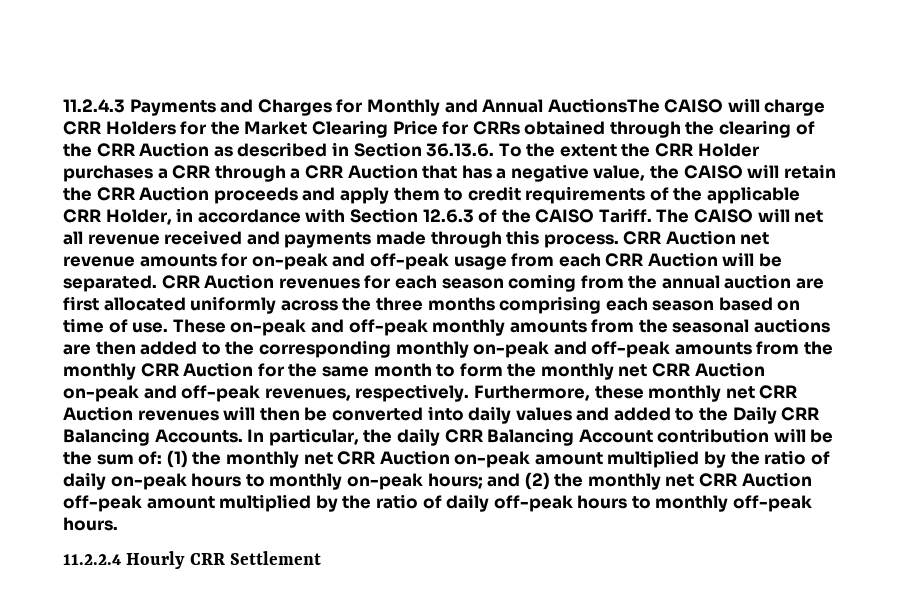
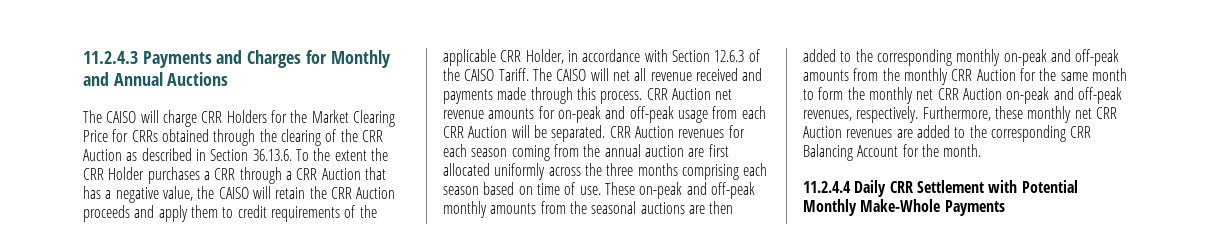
- 11.2.4.3 Payments and Charges for Monthly and Annual AuctionsThe CAISO will charge CRR Holders for the Market Clearing Price for CRRs obtained through the clearing of the CRR Auction as described in Section 36.13.6. To the extent the CRR Holder purchases a CRR through a CRR Auction that has a negative value, the CAISO will retain the CRR Auction proceeds and apply them to credit requirements of the applicable CRR Holder, in accordance with Section 12.6.3 of the CAISO Tariff.
+ 11.2.4.3 Payments and Charges for Monthly and Annual Auctions
+ The CAISO will charge CRR Holders for the Market Clearing Price for CRRs obtained through the clearing of the CRR Auction as described in Section 36.13.6. To the extent the CRR Holder purchases a CRR through a CRR Auction that has a negative value, the CAISO will retain the CRR Auction proceeds and apply them to credit requirements of the applicable CRR Holder, in accordance with Section 12.6.3 of the CAISO Tariff.
- Furthermore, these monthly net CRR Auction revenues will then be converted into daily values and added to the Daily CRR Balancing Accounts. In particular, the daily CRR Balancing Account contribution will be the sum of: (1) the monthly net CRR Auction on-peak amount multiplied by the ratio of daily on-peak hours to monthly on-peak hours; and (2) the monthly net CRR Auction off-peak amount multiplied by the ratio of daily off-peak hours to monthly off-peak hours.
- 11.2.2.4 Hourly CRR Settlement
+ Furthermore, these monthly net CRR Auction revenues are added to the corresponding CRR Balancing Account for the month.
+ 11.2.4.4 Daily CRR Settlement with Potential Monthly Make-Whole Payments

